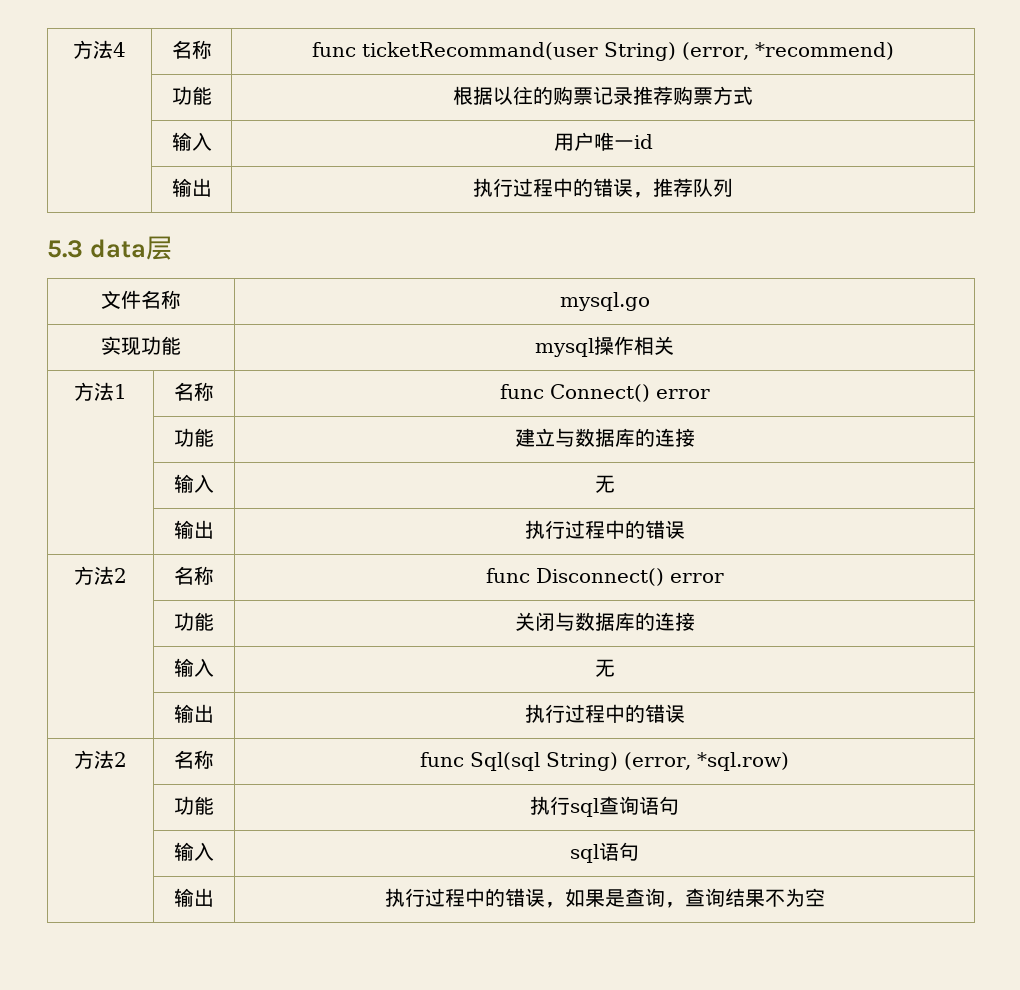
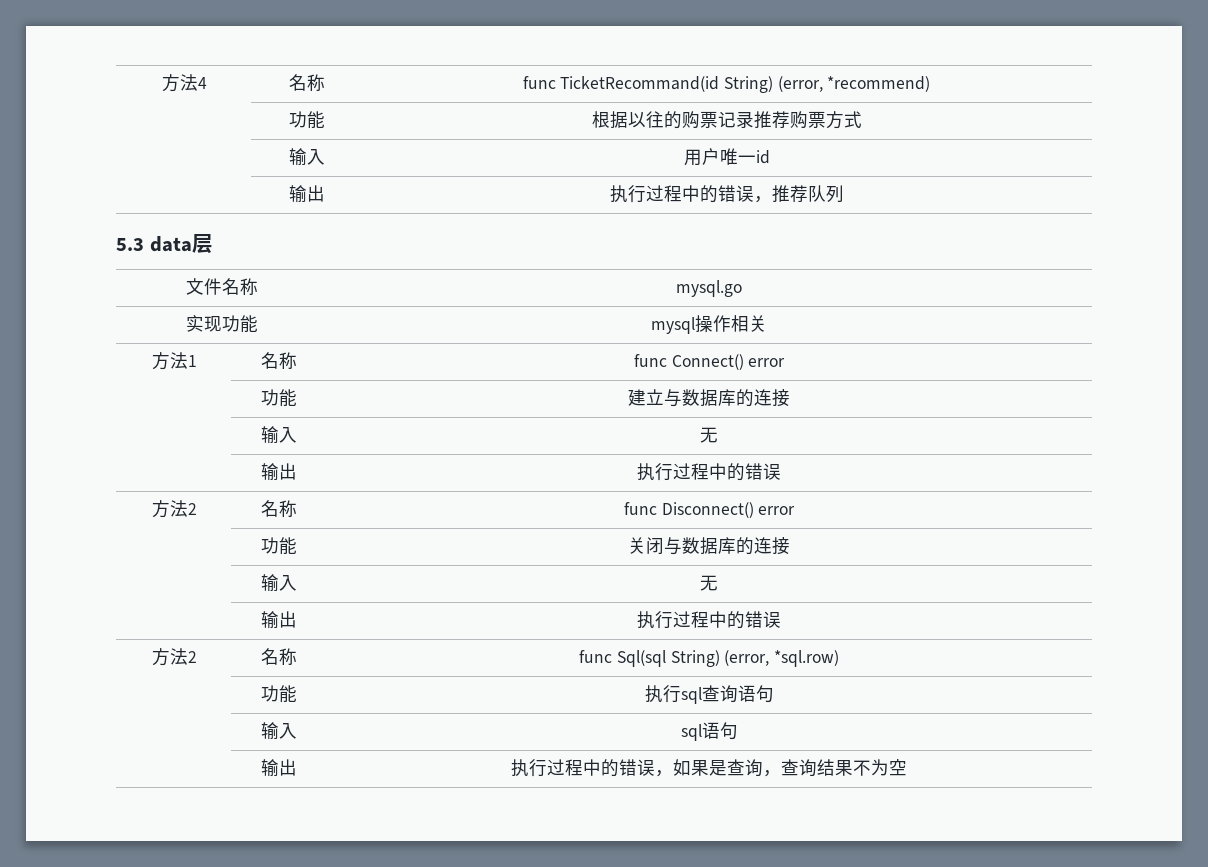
- 方法4 | 名称 | func ticketRecommand(user String) (error, *recommend)
+ 方法4 | 名称 | func TicketRecommand(id String) (error, *recommend)

